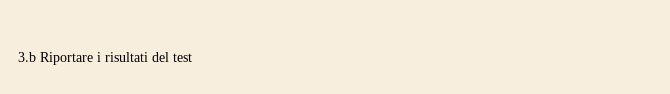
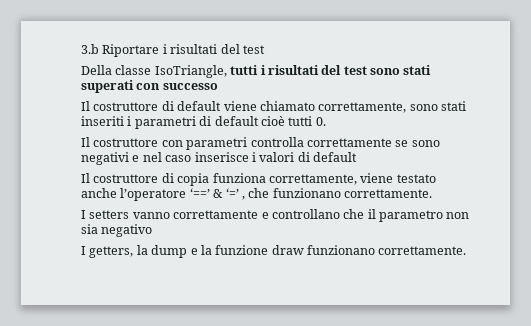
+ Della classe IsoTriangle, tutti i risultati del test sono stati superati con successo
+ Il costruttore di default viene chiamato correttamente, sono stati inseriti i parametri di default cioè tutti 0.
+ Il costruttore con parametri controlla correttamente se sono negativi e nel caso inserisce i valori di default
+ Il costruttore di copia funziona correttamente, viene testato anche l’operatore ‘==’ & ‘=’ , che funzionano correttamente.
+ I setters vanno correttamente e controllano che il parametro non sia negativo
+ I getters, la dump e la funzione draw funzionano correttamente.

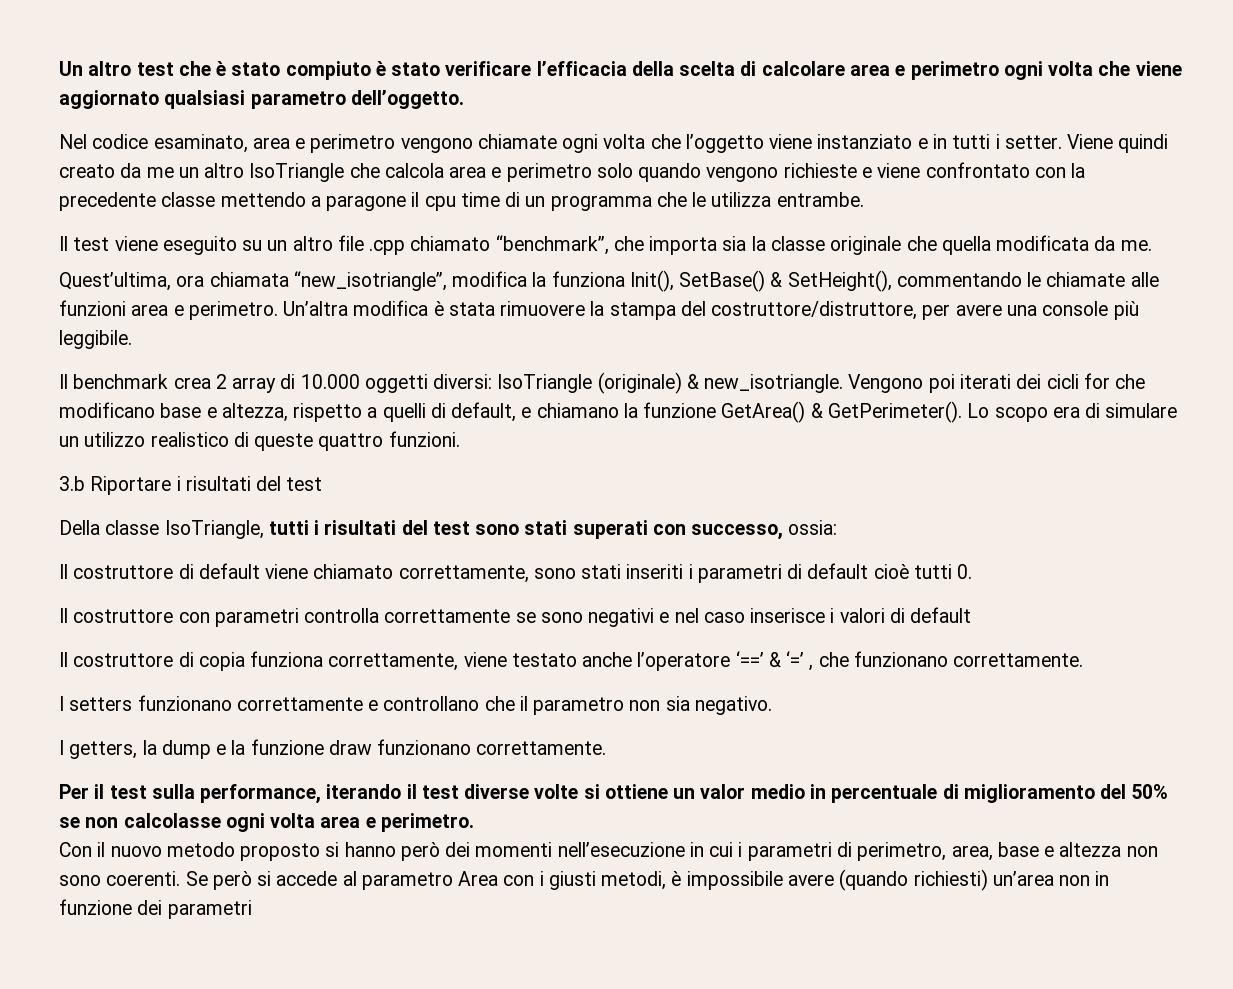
+ Un altro test che è stato compiuto è stato verificare l’efficacia della scelta di calcolare area e perimetro ogni volta che viene aggiornato qualsiasi parametro dell’oggetto.
+ Nel codice esaminato, area e perimetro vengono chiamate ogni volta che l’oggetto viene instanziato e in tutti i setter. Viene quindi creato da me un altro IsoTriangle che calcola area e perimetro solo quando vengono richieste e viene confrontato con la precedente classe mettendo a paragone il cpu time di un programma che le utilizza entrambe.
+ Il test viene eseguito su un altro file .cpp chiamato “benchmark”, che importa sia la classe originale che quella modificata da me.
+ Quest’ultima, ora chiamata “new_isotriangle”, modifica la funziona Init(), SetBase() & SetHeight(), commentando le chiamate alle funzioni area e perimetro. Un’altra modifica è stata rimuovere la stampa del costruttore/distruttore, per avere una console più leggibile.
+ Il benchmark crea 2 array di 10.000 oggetti diversi: IsoTriangle (originale) & new_isotriangle. Vengono poi iterati dei cicli for che modificano base e altezza, rispetto a quelli di default, e chiamano la funzione GetArea() & GetPerimeter(). Lo scopo era di simulare un utilizzo realistico di queste quattro funzioni.
- Della classe IsoTriangle, tutti i risultati del test sono stati superati con successo
+ Della classe IsoTriangle, tutti i risultati del test sono stati superati con successo, ossia:
- I setters vanno correttamente e controllano che il parametro non sia negativo
+ I setters funzionano correttamente e controllano che il parametro non sia negativo.
+ Per il test sulla performance, iterando il test diverse volte si ottiene un valor medio in percentuale di miglioramento del 50% se non calcolasse ogni volta area e perimetro.
+ Con il nuovo metodo proposto si hanno però dei momenti nell’esecuzione in cui i parametri di perimetro, area, base e altezza non sono coerenti. Se però si accede al parametro Area con i giusti metodi, è impossibile avere (quando richiesti) un’area non in funzione dei parametri

